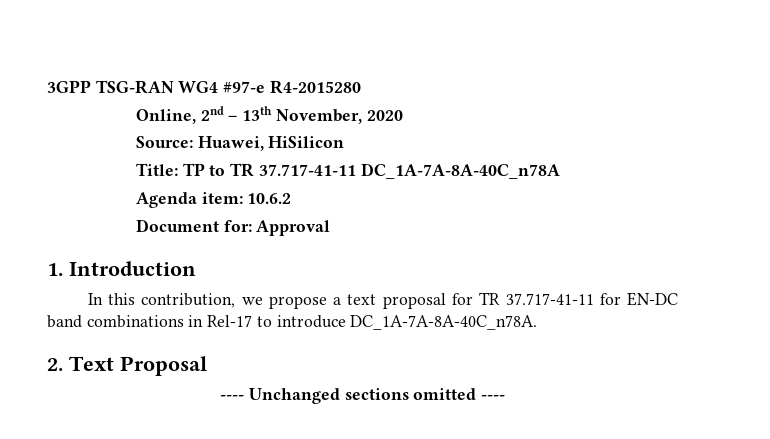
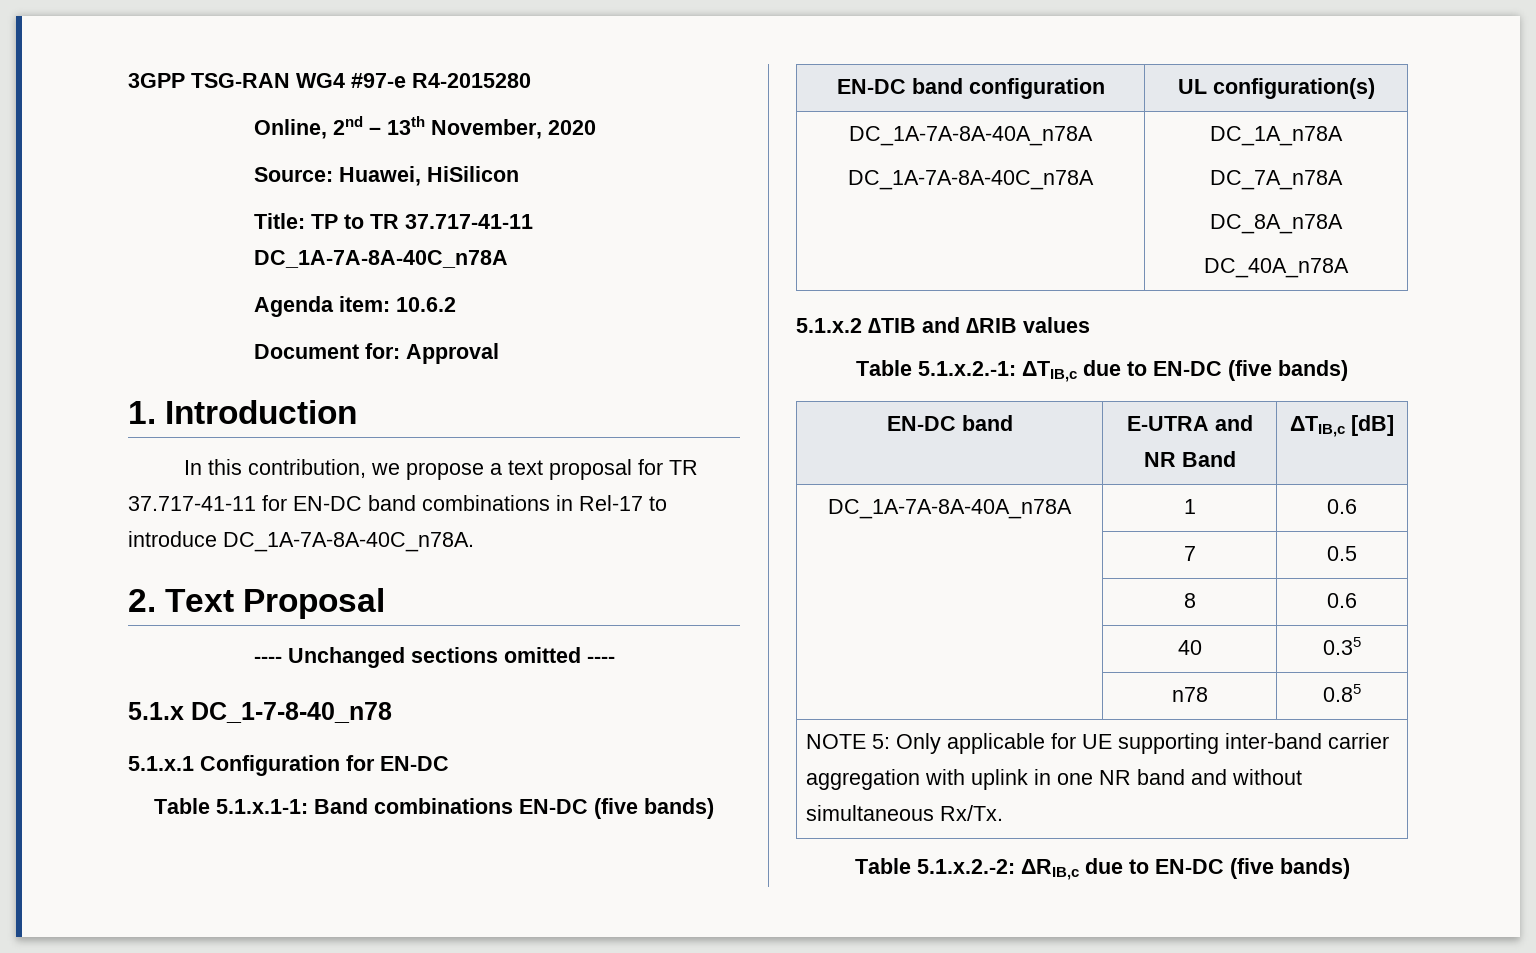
+ 5.1.x DC_1-7-8-40_n78
+ 5.1.x.1 Configuration for EN-DC
+ Table 5.1.x.1-1: Band combinations EN-DC (five bands)
+ EN-DC band configuration | UL configuration(s)
+ DC_1A-7A-8A-40A_n78A
+ DC_1A-7A-8A-40C_n78A | DC_1A_n78A
+ DC_7A_n78A
+ DC_8A_n78A
+ DC_40A_n78A
+ 5.1.x.2 ∆TIB and ∆RIB values
+ Table 5.1.x.2.-1: ΔTIB,c due to EN-DC (five bands)
+ EN-DC band | E-UTRA and NR Band | ΔTIB,c [dB]
+ DC_1A-7A-8A-40A_n78A | 1 | 0.6
+ | 7 | 0.5
+ | 8 | 0.6
+ | 40 | 0.35
+ | n78 | 0.85
+ NOTE 5: Only applicable for UE supporting inter-band carrier aggregation with uplink in one NR band and without simultaneous Rx/Tx.
+ Table 5.1.x.2.-2: ΔRIB,c due to EN-DC (five bands)

